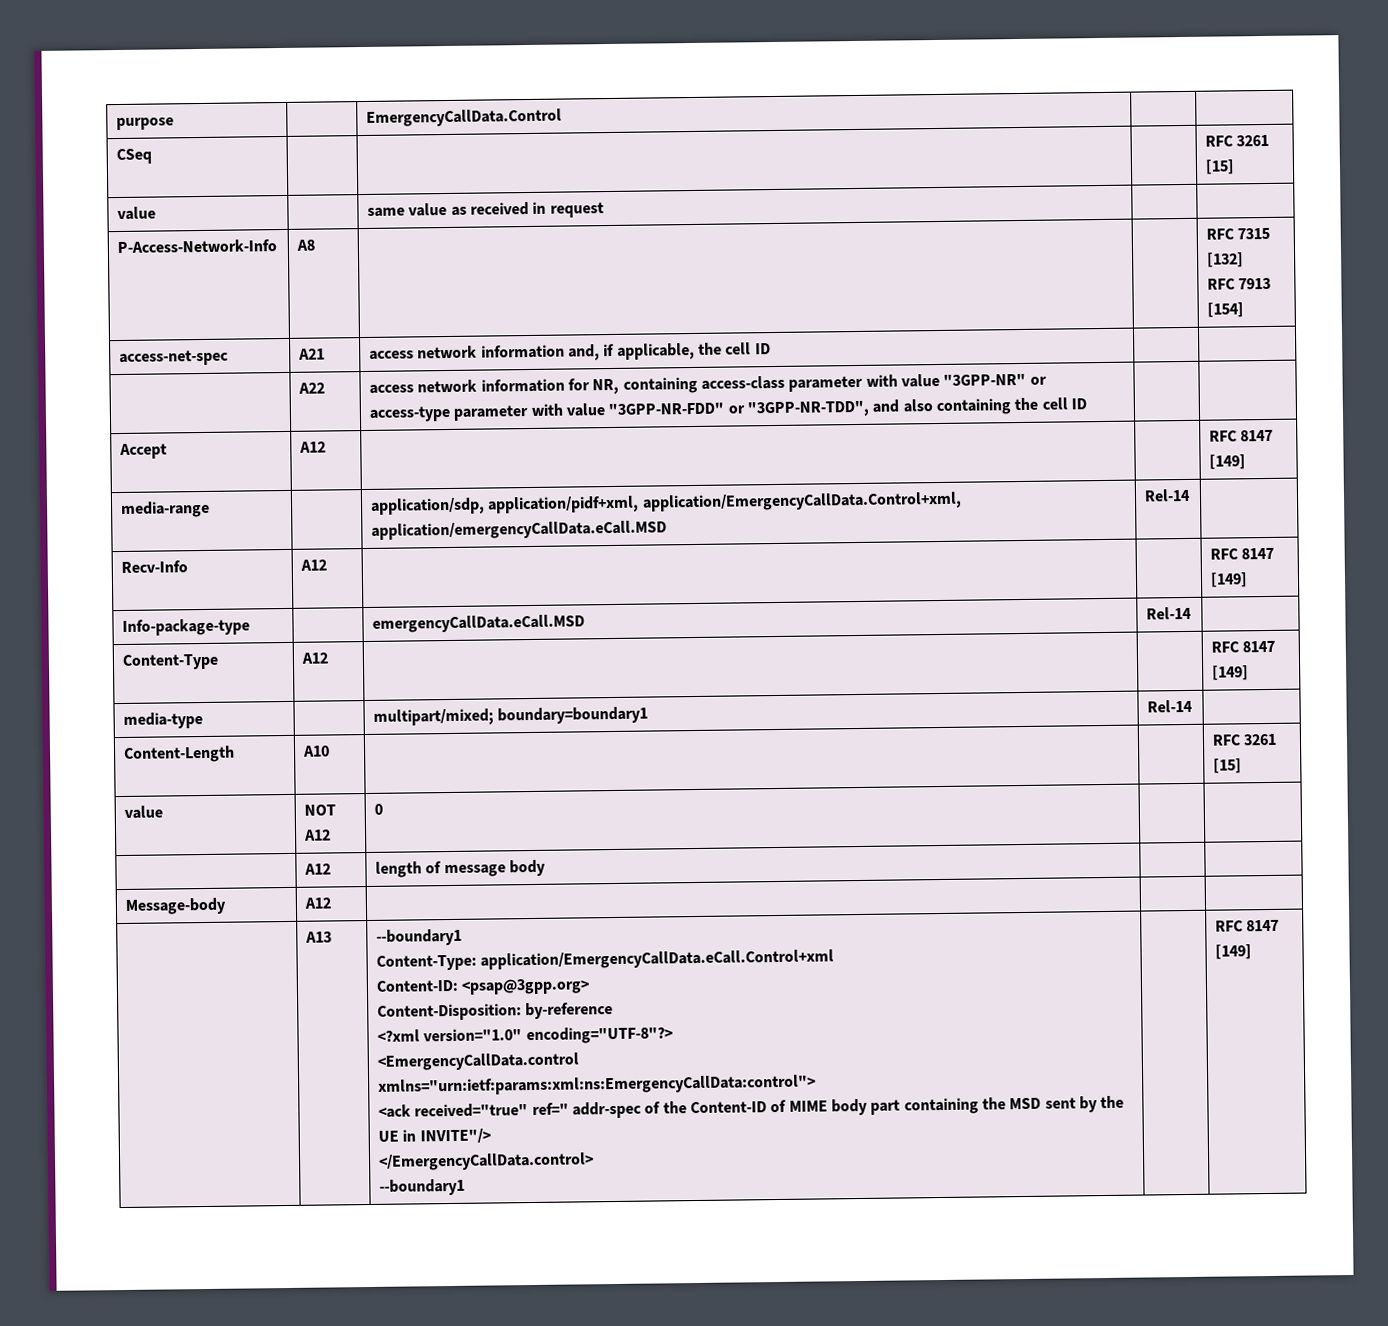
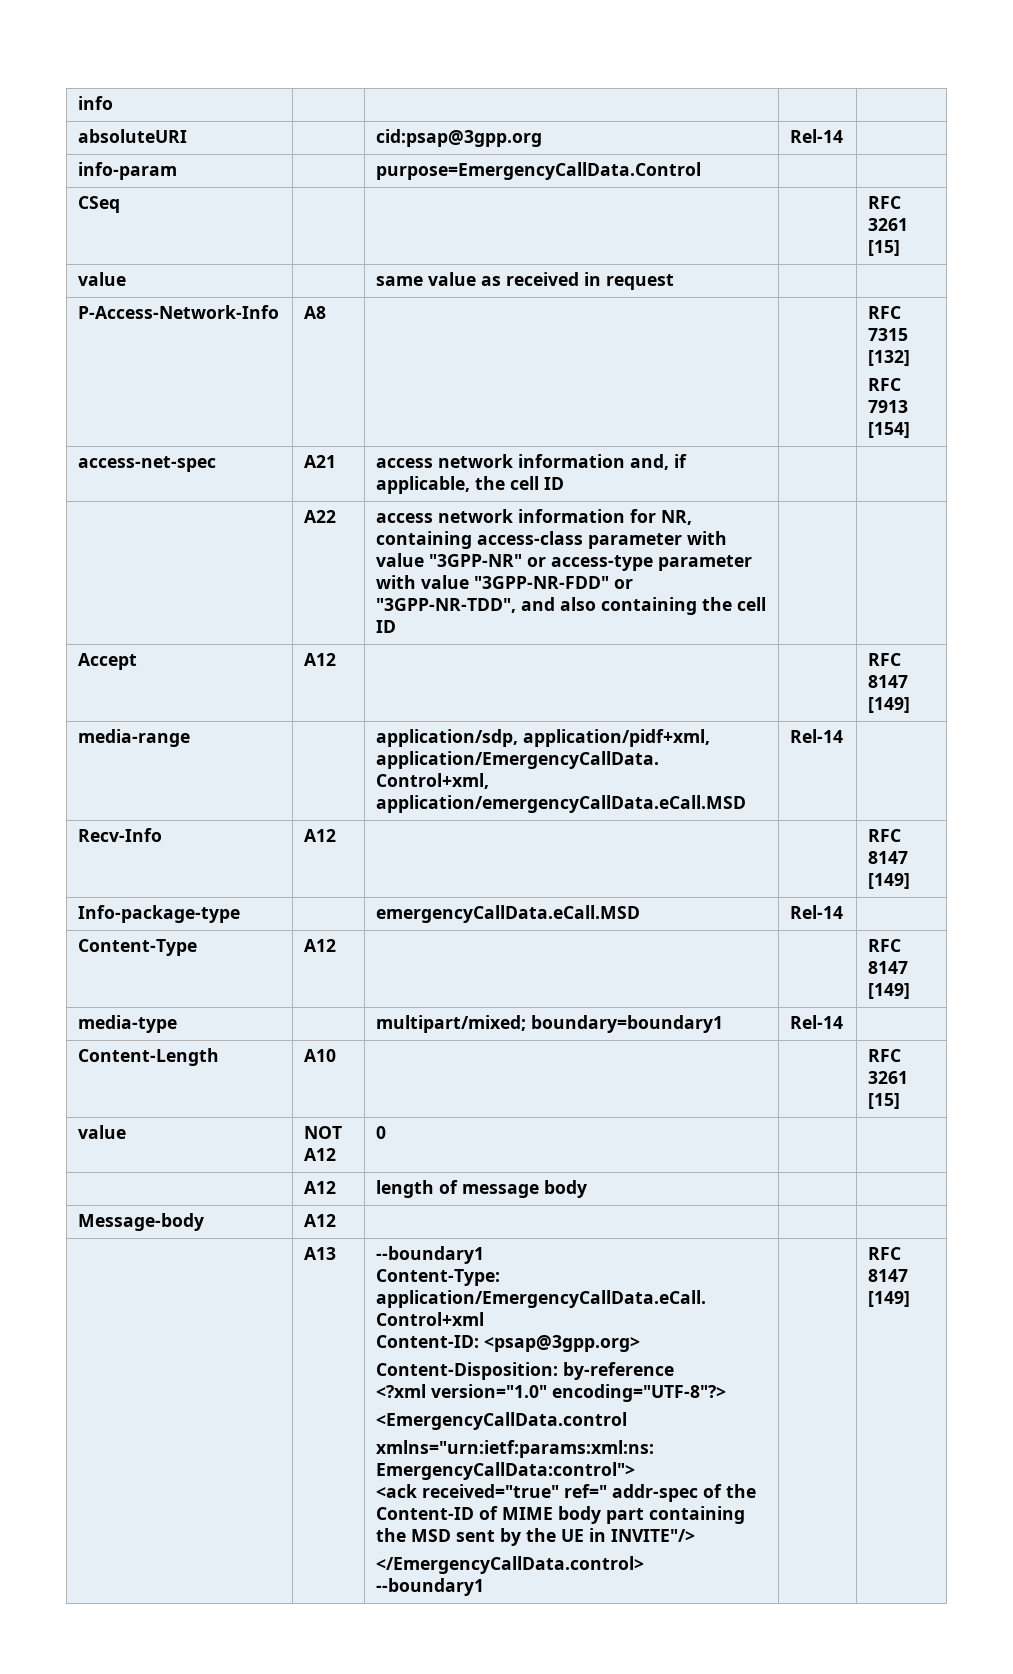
- purpose | | EmergencyCallData.Control | |
+ info | | | |
+ absoluteURI | | cid:psap@3gpp.org | Rel-14 |
+ info-param | | purpose=EmergencyCallData.Control | |

